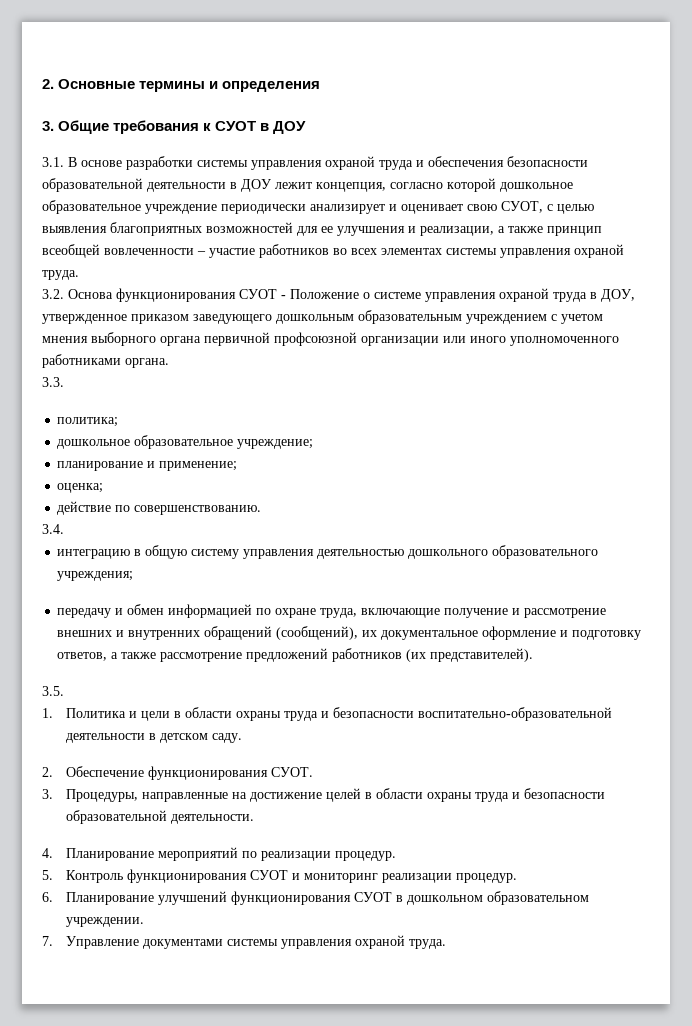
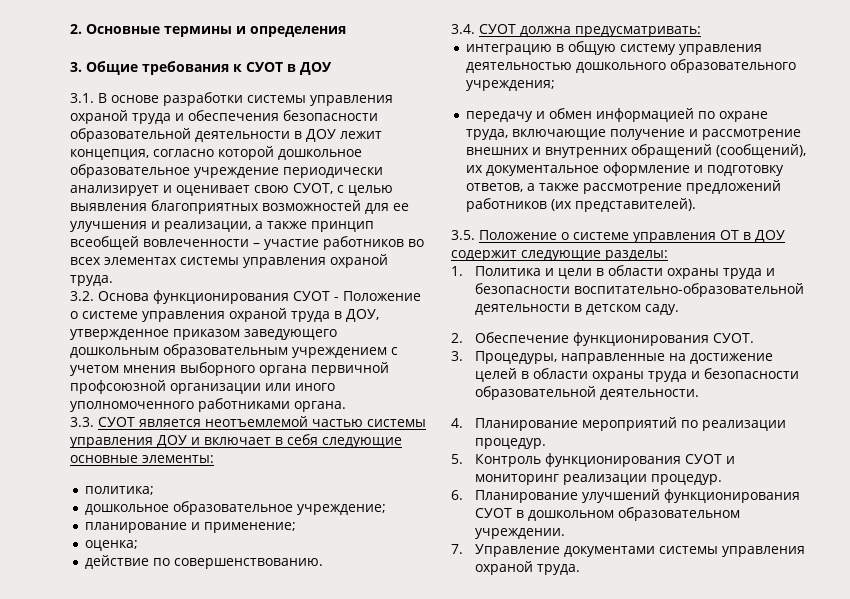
- 3.3.
+ 3.3. СУОТ является неотъемлемой частью системы управления ДОУ и включает в себя следующие основные элементы:
- 3.4.
+ 3.4. СУОТ должна предусматривать:
- 3.5.
+ 3.5. Положение о системе управления ОТ в ДОУ содержит следующие разделы:

